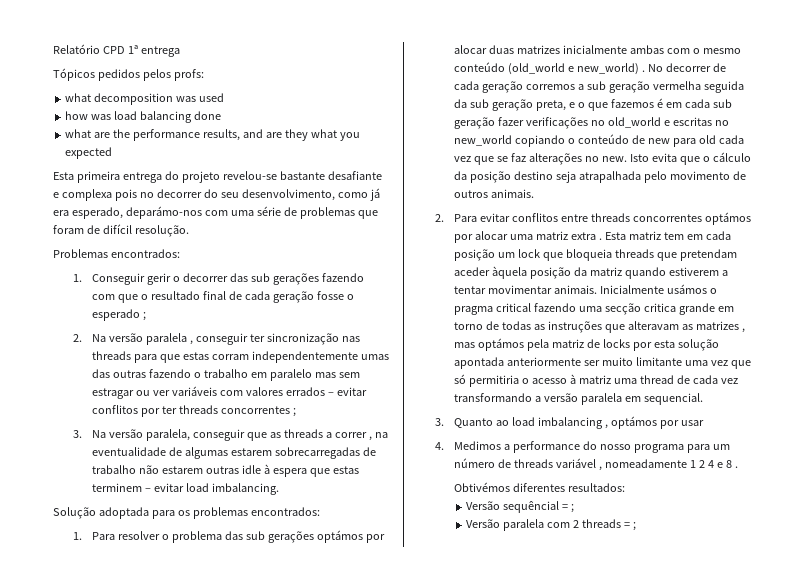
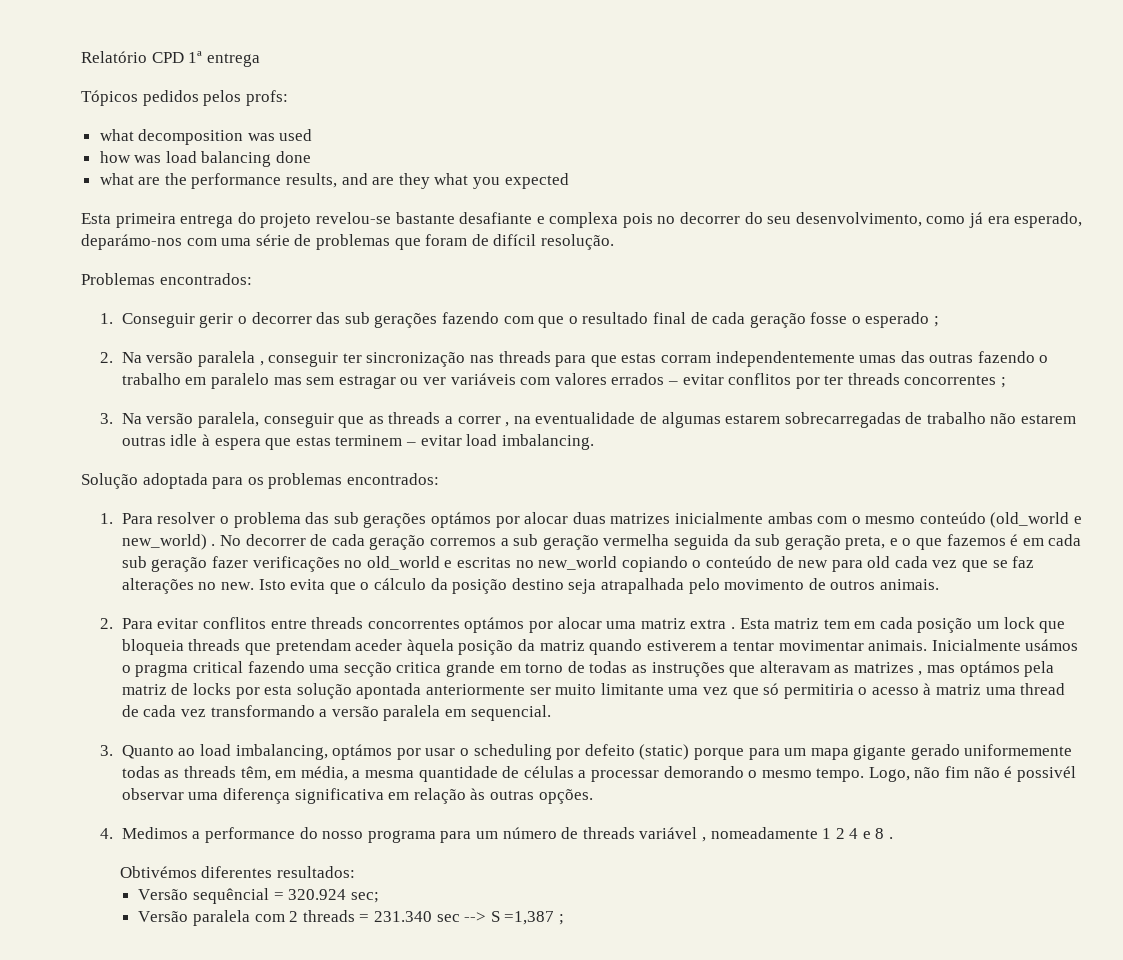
- 3. Quanto ao load imbalancing , optámos por usar
+ 3. Quanto ao load imbalancing, optámos por usar o scheduling por defeito (static) porque para um mapa gigante gerado uniformemente todas as threads têm, em média, a mesma quantidade de células a processar demorando o mesmo tempo. Logo, não fim não é possivél observar uma diferença significativa em relação às outras opções.
- Versão sequêncial = ;
+ Versão sequêncial = 320.924 sec;
- Versão paralela com 2 threads = ;
+ Versão paralela com 2 threads = 231.340 sec --> S =1,387 ;

